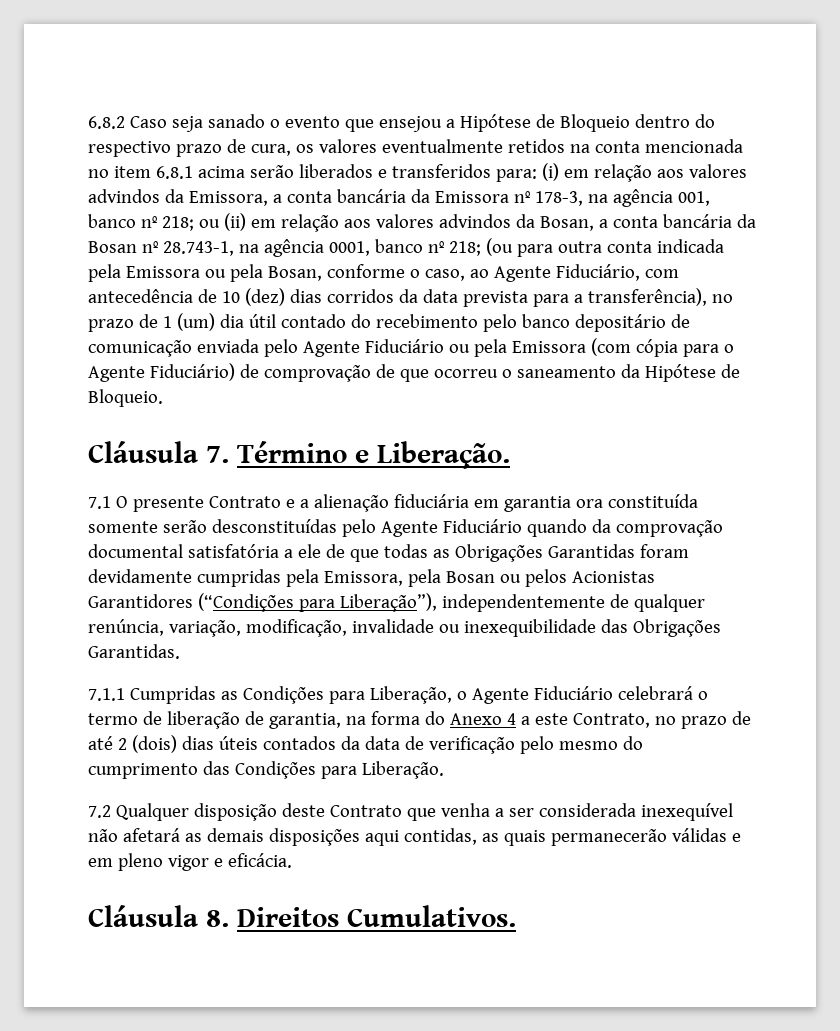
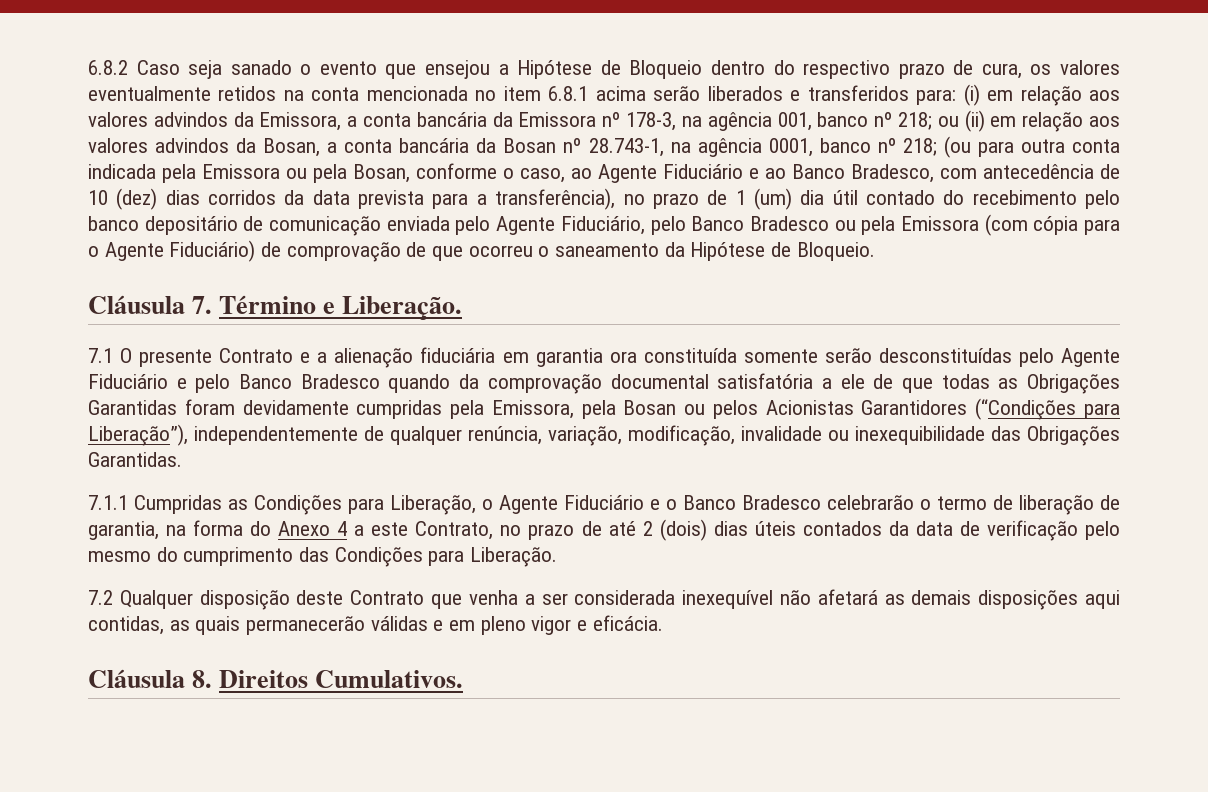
- (ou para outra conta indicada pela Emissora ou pela Bosan, conforme o caso, ao Agente Fiduciário, com antecedência de 10 (dez) dias corridos da data prevista para a transferência), no prazo de 1 (um) dia útil contado do recebimento pelo banco depositário de comunicação enviada pelo Agente Fiduciário ou pela Emissora (com cópia para o Agente Fiduciário) de comprovação de que ocorreu o saneamento da Hipótese de Bloqueio.
+ (ou para outra conta indicada pela Emissora ou pela Bosan, conforme o caso, ao Agente Fiduciário e ao Banco Bradesco, com antecedência de 10 (dez) dias corridos da data prevista para a transferência), no prazo de 1 (um) dia útil contado do recebimento pelo banco depositário de comunicação enviada pelo Agente Fiduciário, pelo Banco Bradesco ou pela Emissora (com cópia para o Agente Fiduciário) de comprovação de que ocorreu o saneamento da Hipótese de Bloqueio.
- 7.1 O presente Contrato e a alienação fiduciária em garantia ora constituída somente serão desconstituídas pelo Agente Fiduciário quando da comprovação documental satisfatória a ele de que todas as Obrigações Garantidas foram devidamente cumpridas pela Emissora, pela Bosan ou pelos Acionistas Garantidores (“Condições para Liberação”), independentemente de qualquer renúncia, variação, modificação, invalidade ou inexequibilidade das Obrigações Garantidas.
+ 7.1 O presente Contrato e a alienação fiduciária em garantia ora constituída somente serão desconstituídas pelo Agente Fiduciário e pelo Banco Bradesco quando da comprovação documental satisfatória a ele de que todas as Obrigações Garantidas foram devidamente cumpridas pela Emissora, pela Bosan ou pelos Acionistas Garantidores (“Condições para Liberação”), independentemente de qualquer renúncia, variação, modificação, invalidade ou inexequibilidade das Obrigações Garantidas.
- 7.1.1 Cumpridas as Condições para Liberação, o Agente Fiduciário celebrará o termo de liberação de garantia, na forma do Anexo 4 a este Contrato, no prazo de até 2 (dois) dias úteis contados da data de verificação pelo mesmo do cumprimento das Condições para Liberação.
+ 7.1.1 Cumpridas as Condições para Liberação, o Agente Fiduciário e o Banco Bradesco celebrarão o termo de liberação de garantia, na forma do Anexo 4 a este Contrato, no prazo de até 2 (dois) dias úteis contados da data de verificação pelo mesmo do cumprimento das Condições para Liberação.

